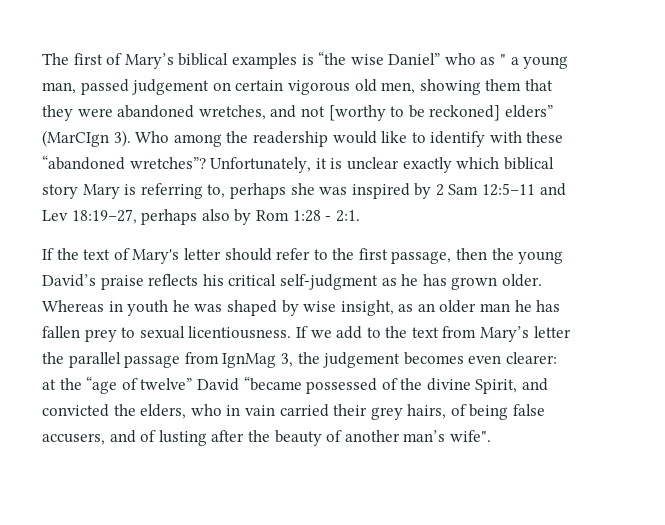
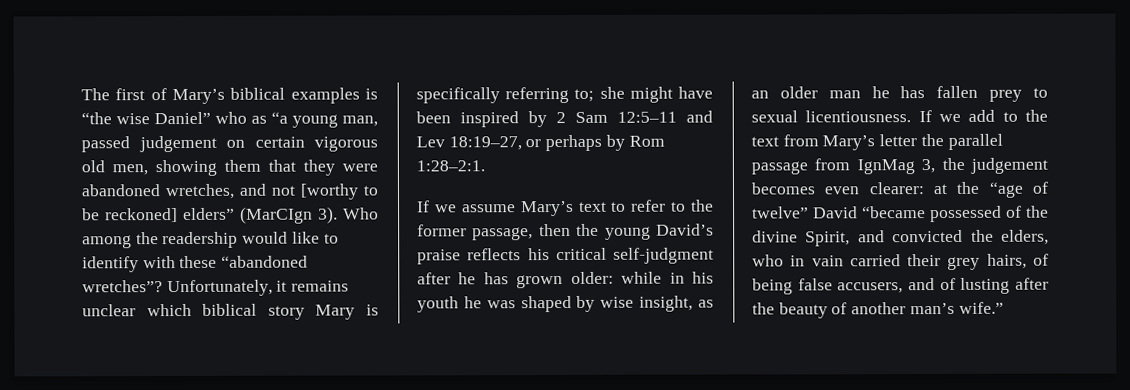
- The first of Mary’s biblical examples is “the wise Daniel” who as " a young man, passed judgement on certain vigorous old men, showing them that they were abandoned wretches, and not [worthy to be reckoned] elders” (MarCIgn 3).
+ The first of Mary’s biblical examples is “the wise Daniel” who as “a young man, passed judgement on certain vigorous old men, showing them that they were abandoned wretches, and not [worthy to be reckoned] elders” (MarCIgn 3).
- Unfortunately, it is unclear exactly which biblical story Mary is referring to, perhaps she was inspired by 2 Sam 12:5–11 and Lev 18:19–27, perhaps also by Rom 1:28 - 2:1.
- If the text of Mary's letter should refer to the first passage, then the young David’s praise reflects his critical self-judgment as he has grown older. Whereas in youth he was shaped by wise insight, as an older man he has fallen prey to sexual licentiousness.
+ Unfortunately, it remains unclear which biblical story Mary is specifically referring to; she might have been inspired by 2 Sam 12:5–11 and Lev 18:19–27, or perhaps by Rom 1:28–2:1.
+ If we assume Mary’s text to refer to the former passage, then the young David’s praise reflects his critical self-judgment after he has grown older: while in his youth he was shaped by wise insight, as an older man he has fallen prey to sexual licentiousness.
- If we add to the text from Mary’s letter the parallel passage from IgnMag 3, the judgement becomes even clearer: at the “age of twelve” David “became possessed of the divine Spirit, and convicted the elders, who in vain carried their grey hairs, of being false accusers, and of lusting after the beauty of another man’s wife".
+ If we add to the text from Mary’s letter the parallel passage from IgnMag 3, the judgement becomes even clearer: at the “age of twelve” David “became possessed of the divine Spirit, and convicted the elders, who in vain carried their grey hairs, of being false accusers, and of lusting after the beauty of another man’s wife.”

